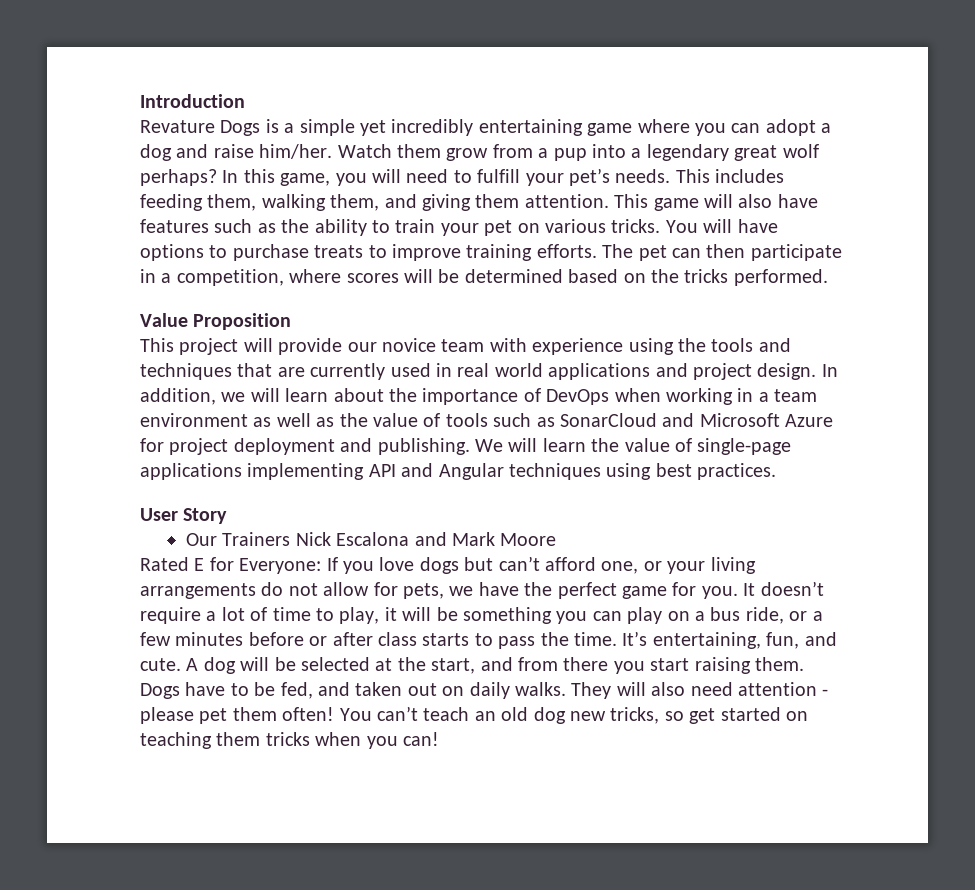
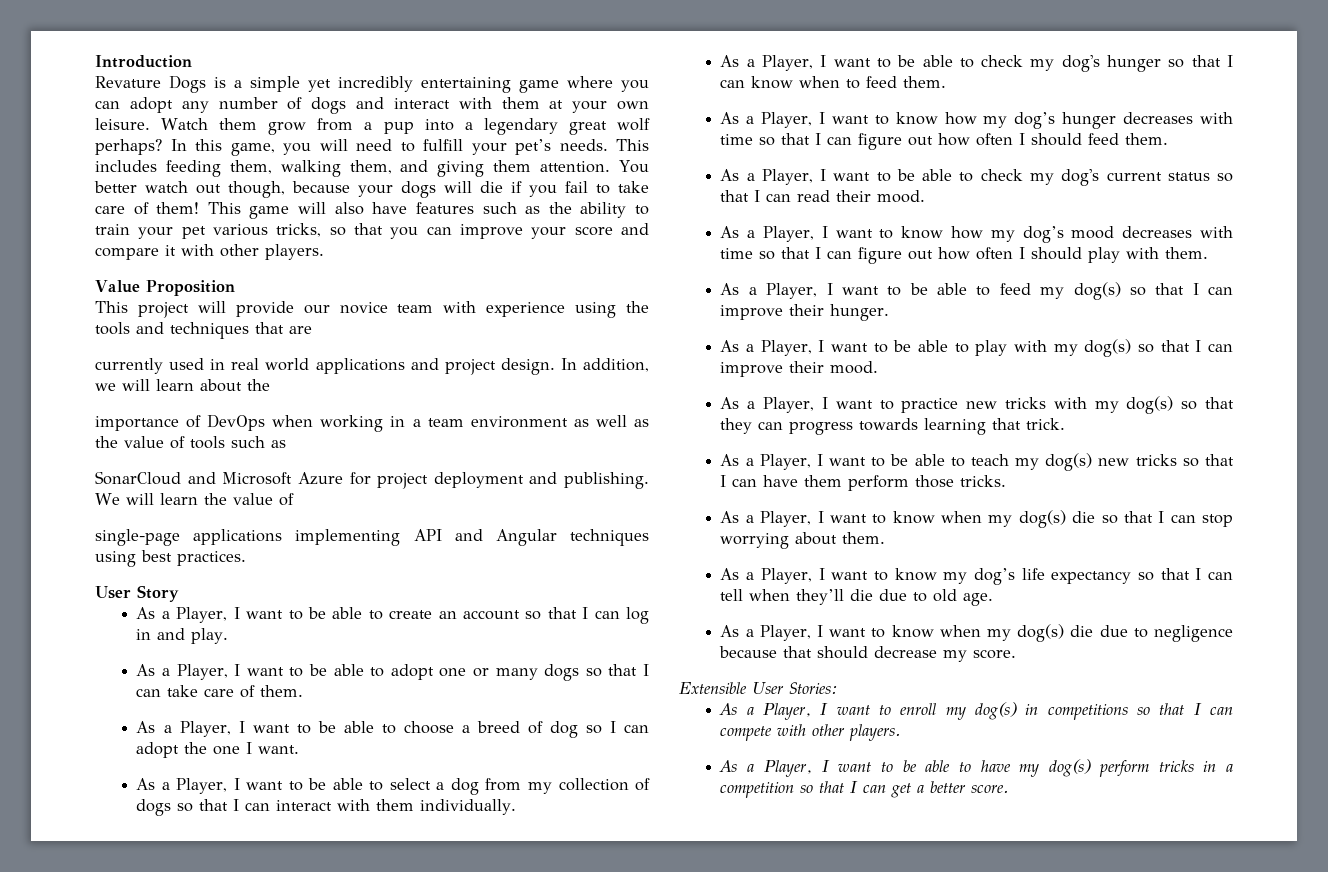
- Revature Dogs is a simple yet incredibly entertaining game where you can adopt a dog and raise him/her.
+ Revature Dogs is a simple yet incredibly entertaining game where you can adopt any number of dogs and interact with them at your own leisure.
+ You better watch out though, because your dogs will die if you fail to take care of them!
- This game will also have features such as the ability to train your pet on various tricks. You will have options to purchase treats to improve training efforts. The pet can then participate in a competition, where scores will be determined based on the tricks performed.
+ This game will also have features such as the ability to train your pet various tricks, so that you can improve your score and compare it with other players.
- This project will provide our novice team with experience using the tools and techniques that are currently used in real world applications and project design.
+ This project will provide our novice team with experience using the tools and techniques that are
+ currently used in real world applications and project design.
- In addition, we will learn about the importance of DevOps when working in a team environment as well as the value of tools such as SonarCloud and Microsoft Azure for project deployment and publishing.
+ In addition, we will learn about the
+ importance of DevOps when working in a team environment as well as the value of tools such as
+ SonarCloud and Microsoft Azure for project deployment and publishing.
- We will learn the value of single-page applications implementing API and Angular techniques using best practices.
+ We will learn the value of
+ single-page applications implementing API and Angular techniques using best practices.
- Our Trainers Nick Escalona and Mark Moore
- Rated E for Everyone: If you love dogs but can’t afford one, or your living arrangements do not allow for pets, we have the perfect game for you. It doesn’t require a lot of time to play, it will be something you can play on a bus ride, or a few minutes before or after class starts to pass the time. It’s entertaining, fun, and cute. A dog will be selected at the start, and from there you start raising them. Dogs have to be fed, and taken out on daily walks. They will also need attention - please pet them often! You can’t teach an old dog new tricks, so get started on teaching them tricks when you can!
+ As a Player, I want to be able to create an account so that I can log in and play.
+ As a Player, I want to be able to adopt one or many dogs so that I can take care of them.
+ As a Player, I want to be able to choose a breed of dog so I can adopt the one I want.
+ As a Player, I want to be able to select a dog from my collection of dogs so that I can interact with them individually.
+ As a Player, I want to be able to check my dog's hunger so that I can know when to feed them.
+ As a Player, I want to know how my dog’s hunger decreases with time so that I can figure out how often I should feed them.
+ As a Player, I want to be able to check my dog's current status so that I can read their mood.
+ As a Player, I want to know how my dog’s mood decreases with time so that I can figure out how often I should play with them.
+ As a Player, I want to be able to feed my dog(s) so that I can improve their hunger.
+ As a Player, I want to be able to play with my dog(s) so that I can improve their mood.
+ As a Player, I want to practice new tricks with my dog(s) so that they can progress towards learning that trick.
+ As a Player, I want to be able to teach my dog(s) new tricks so that I can have them perform those tricks.
+ As a Player, I want to know when my dog(s) die so that I can stop worrying about them.
+ As a Player, I want to know my dog’s life expectancy so that I can tell when they’ll die due to old age.
+ As a Player, I want to know when my dog(s) die due to negligence because that should decrease my score.
+ Extensible User Stories:
+ As a Player, I want to enroll my dog(s) in competitions so that I can compete with other players.
+ As a Player, I want to be able to have my dog(s) perform tricks in a competition so that I can get a better score.

